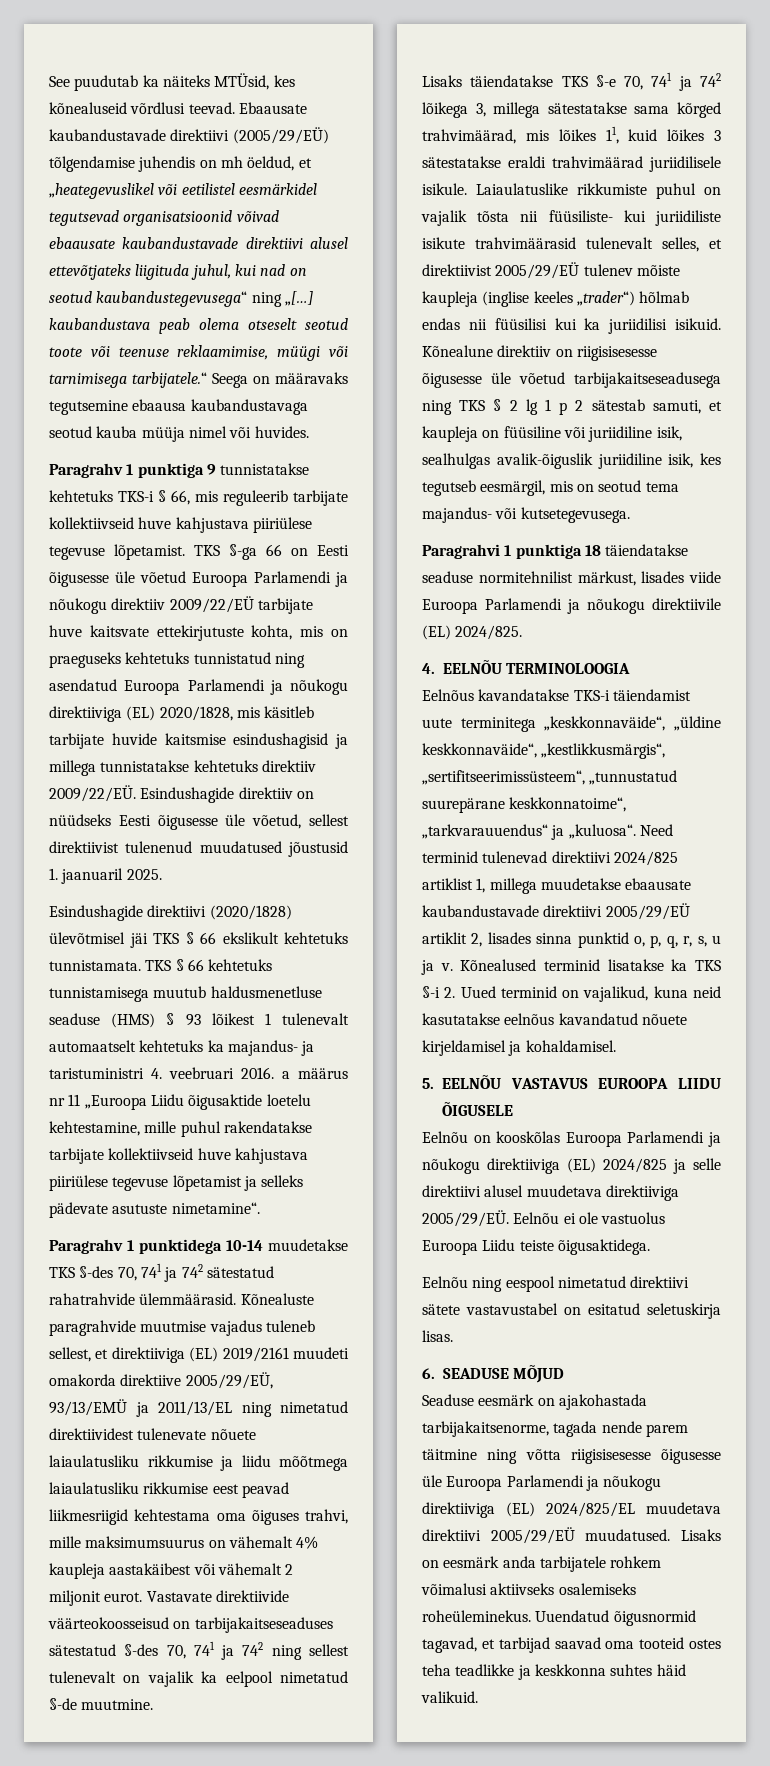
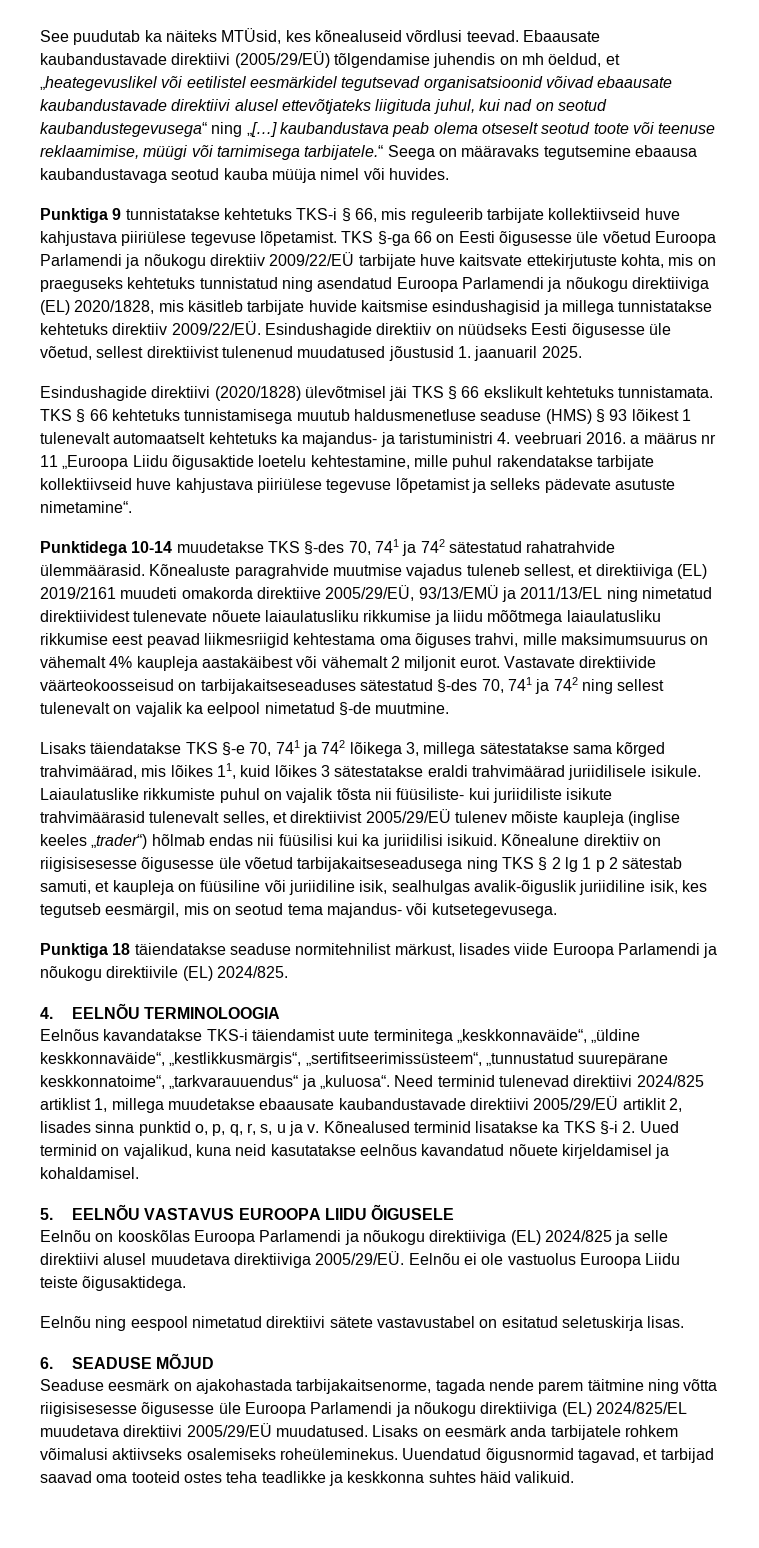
- Paragrahv 1 punktiga 9 tunnistatakse kehtetuks TKS-i § 66, mis reguleerib tarbijate kollektiivseid huve kahjustava piiriülese tegevuse lõpetamist.
+ Punktiga 9 tunnistatakse kehtetuks TKS-i § 66, mis reguleerib tarbijate kollektiivseid huve kahjustava piiriülese tegevuse lõpetamist.
- Paragrahv 1 punktidega 10-14 muudetakse TKS §-des 70, 741 ja 742 sätestatud rahatrahvide ülemmäärasid.
+ Punktidega 10-14 muudetakse TKS §-des 70, 741 ja 742 sätestatud rahatrahvide ülemmäärasid.
- Paragrahvi 1 punktiga 18 täiendatakse seaduse normitehnilist märkust, lisades viide Euroopa Parlamendi ja nõukogu direktiivile (EL) 2024/825.
+ Punktiga 18 täiendatakse seaduse normitehnilist märkust, lisades viide Euroopa Parlamendi ja nõukogu direktiivile (EL) 2024/825.

